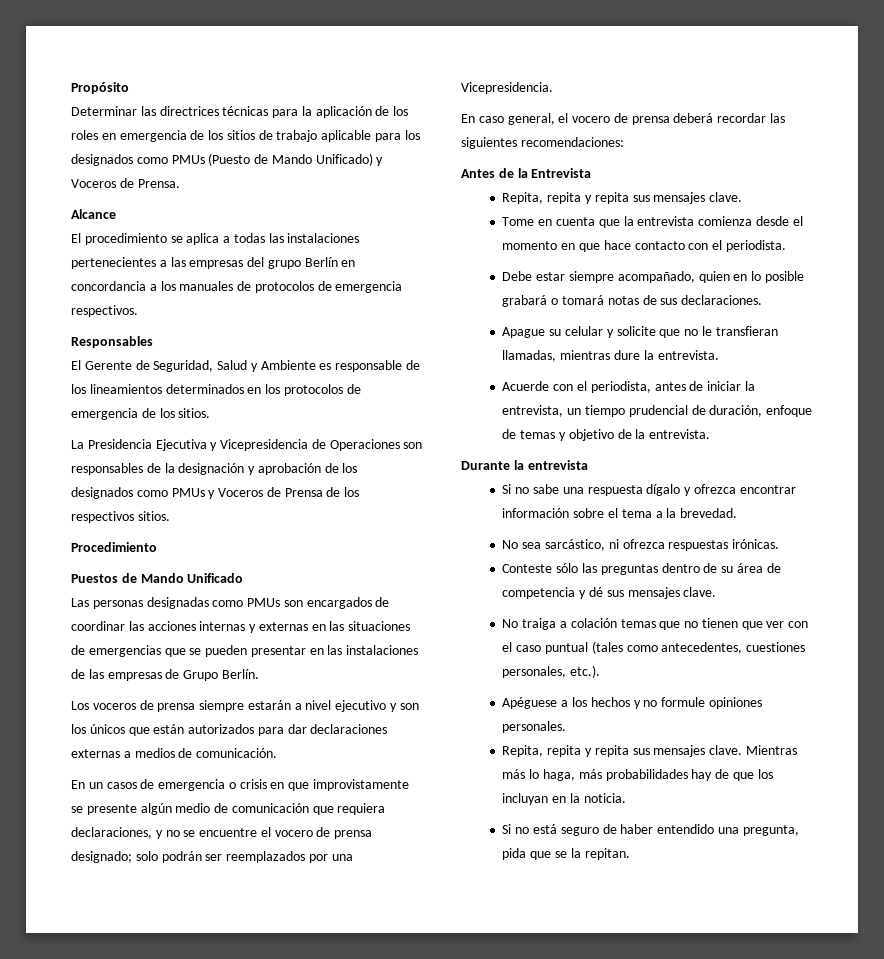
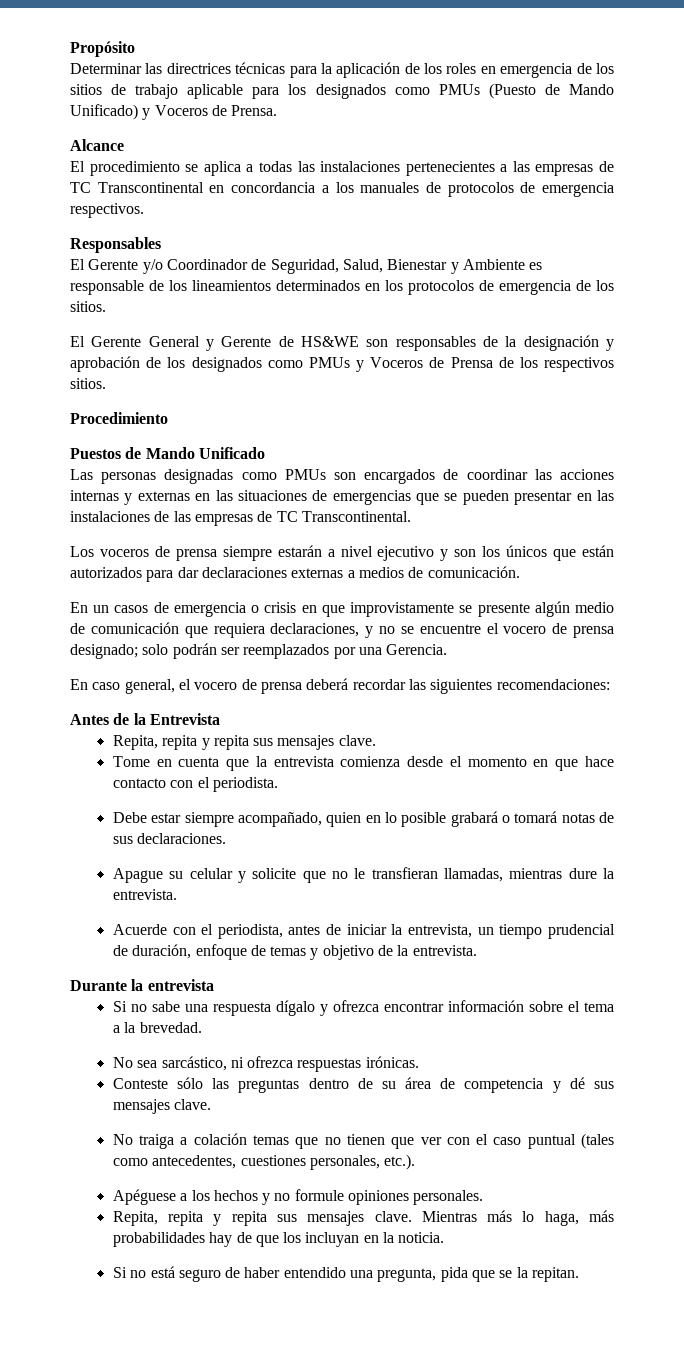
- El procedimiento se aplica a todas las instalaciones pertenecientes a las empresas del grupo Berlín en concordancia a los manuales de protocolos de emergencia respectivos.
+ El procedimiento se aplica a todas las instalaciones pertenecientes a las empresas de TC Transcontinental en concordancia a los manuales de protocolos de emergencia respectivos.
- El Gerente de Seguridad, Salud y Ambiente es responsable de los lineamientos determinados en los protocolos de emergencia de los sitios.
+ El Gerente y/o Coordinador de Seguridad, Salud, Bienestar y Ambiente es responsable de los lineamientos determinados en los protocolos de emergencia de los sitios.
- La Presidencia Ejecutiva y Vicepresidencia de Operaciones son responsables de la designación y aprobación de los designados como PMUs y Voceros de Prensa de los respectivos sitios.
+ El Gerente General y Gerente de HS&WE son responsables de la designación y aprobación de los designados como PMUs y Voceros de Prensa de los respectivos sitios.
- Las personas designadas como PMUs son encargados de coordinar las acciones internas y externas en las situaciones de emergencias que se pueden presentar en las instalaciones de las empresas de Grupo Berlín.
+ Las personas designadas como PMUs son encargados de coordinar las acciones internas y externas en las situaciones de emergencias que se pueden presentar en las instalaciones de las empresas de TC Transcontinental.
- En un casos de emergencia o crisis en que improvistamente se presente algún medio de comunicación que requiera declaraciones, y no se encuentre el vocero de prensa designado; solo podrán ser reemplazados por una Vicepresidencia.
+ En un casos de emergencia o crisis en que improvistamente se presente algún medio de comunicación que requiera declaraciones, y no se encuentre el vocero de prensa designado; solo podrán ser reemplazados por una Gerencia.

